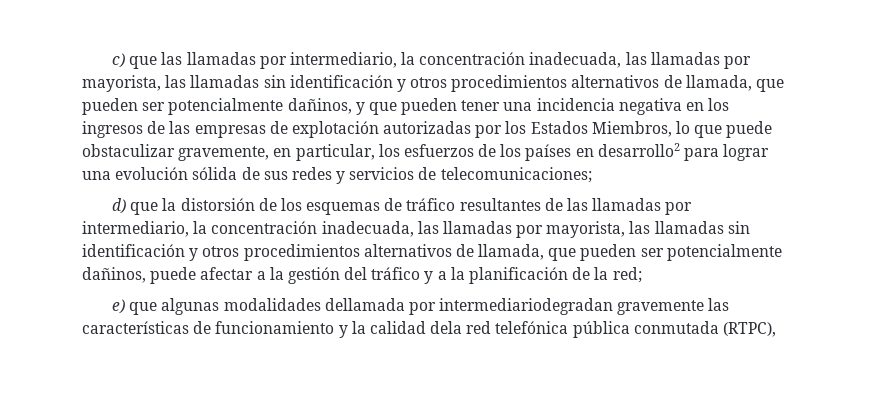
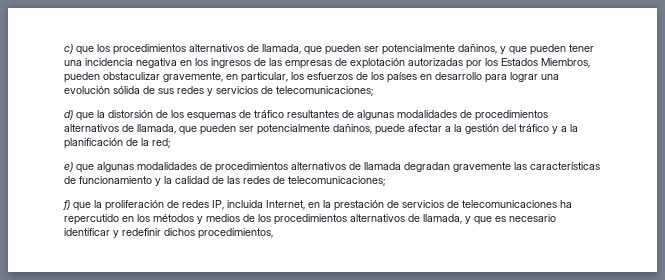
- c) que las llamadas por intermediario, la concentración inadecuada, las llamadas por mayorista, las llamadas sin identificación y otros procedimientos alternativos de llamada, que pueden ser potencialmente dañinos, y que pueden tener una incidencia negativa en los ingresos de las empresas de explotación autorizadas por los Estados Miembros, lo que puede obstaculizar gravemente, en particular, los esfuerzos de los países en desarrollo2 para lograr una evolución sólida de sus redes y servicios de telecomunicaciones;
+ c) que los procedimientos alternativos de llamada, que pueden ser potencialmente dañinos, y que pueden tener una incidencia negativa en los ingresos de las empresas de explotación autorizadas por los Estados Miembros, pueden obstaculizar gravemente, en particular, los esfuerzos de los países en desarrollo para lograr una evolución sólida de sus redes y servicios de telecomunicaciones;
- d) que la distorsión de los esquemas de tráfico resultantes de las llamadas por intermediario, la concentración inadecuada, las llamadas por mayorista, las llamadas sin identificación y otros procedimientos alternativos de llamada, que pueden ser potencialmente dañinos, puede afectar a la gestión del tráfico y a la planificación de la red;
+ d) que la distorsión de los esquemas de tráfico resultantes de algunas modalidades de procedimientos alternativos de llamada, que pueden ser potencialmente dañinos, puede afectar a la gestión del tráfico y a la planificación de la red;
- e) que algunas modalidades dellamada por intermediariodegradan gravemente las características de funcionamiento y la calidad dela red telefónica pública conmutada (RTPC),
+ e) que algunas modalidades de procedimientos alternativos de llamada degradan gravemente las características de funcionamiento y la calidad de las redes de telecomunicaciones;
+ f) que la proliferación de redes IP, incluida Internet, en la prestación de servicios de telecomunicaciones ha repercutido en los métodos y medios de los procedimientos alternativos de llamada, y que es necesario identificar y redefinir dichos procedimientos,

